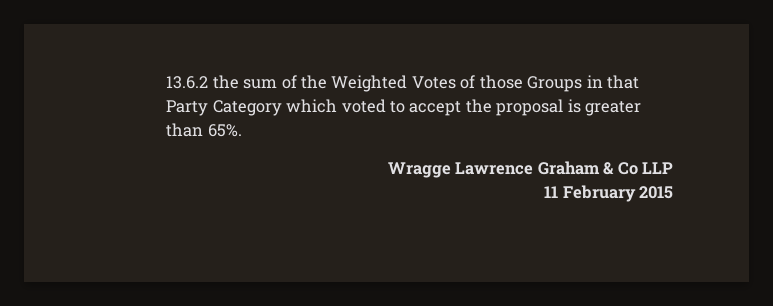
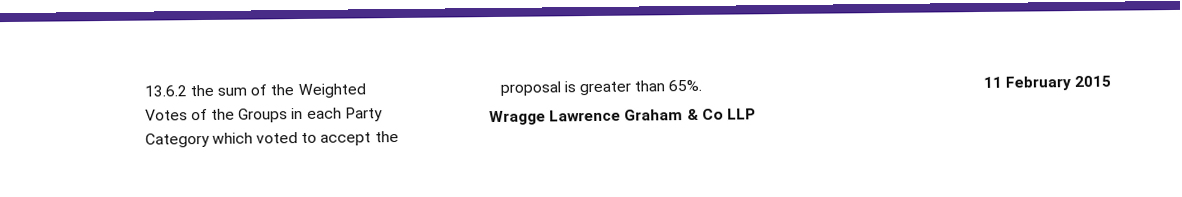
- 13.6.2 the sum of the Weighted Votes of those Groups in that Party Category which voted to accept the proposal is greater than 65%.
+ 13.6.2 the sum of the Weighted Votes of the Groups in each Party Category which voted to accept the proposal is greater than 65%.

